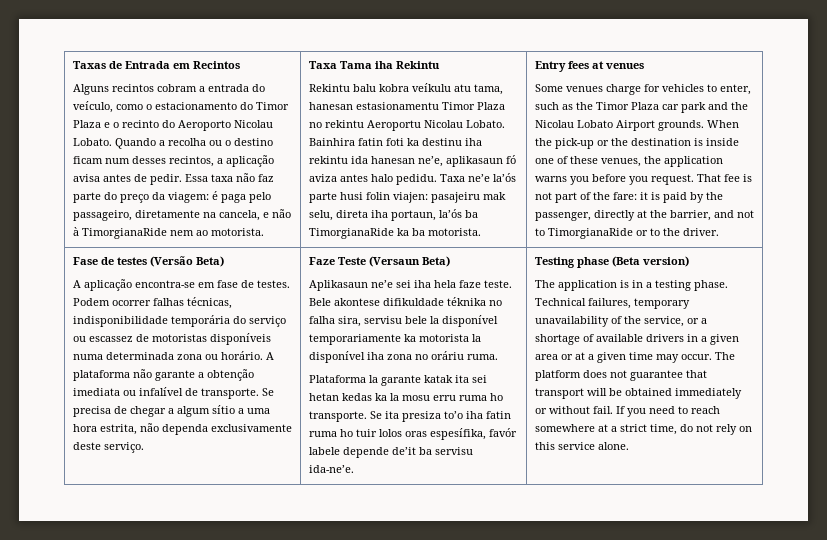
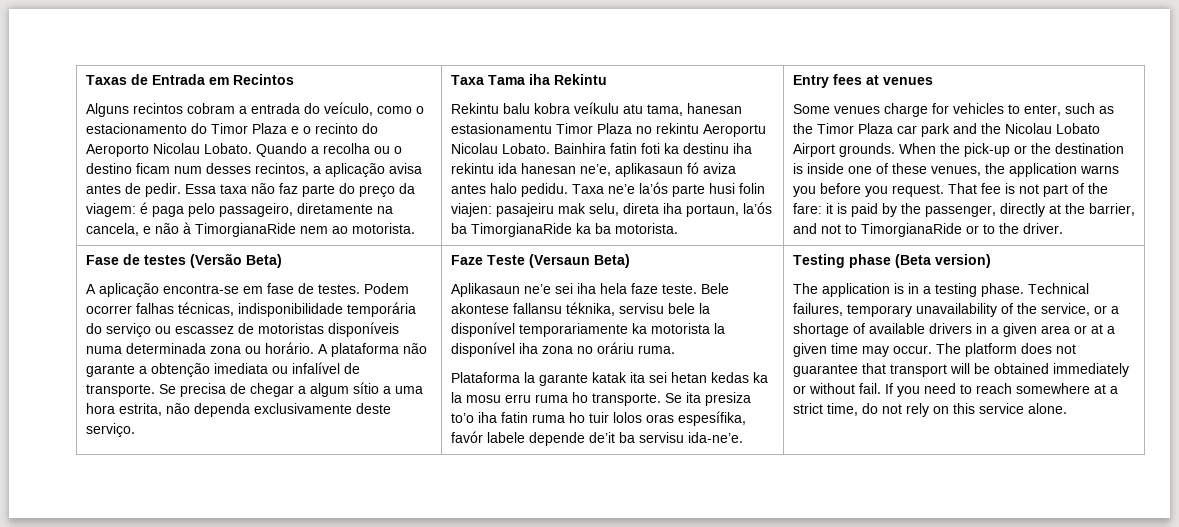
- Bele akontese difikuldade téknika no falha sira, servisu bele la disponível temporariamente ka motorista la disponível iha zona no oráriu ruma.
+ Bele akontese fallansu téknika, servisu bele la disponível temporariamente ka motorista la disponível iha zona no oráriu ruma.

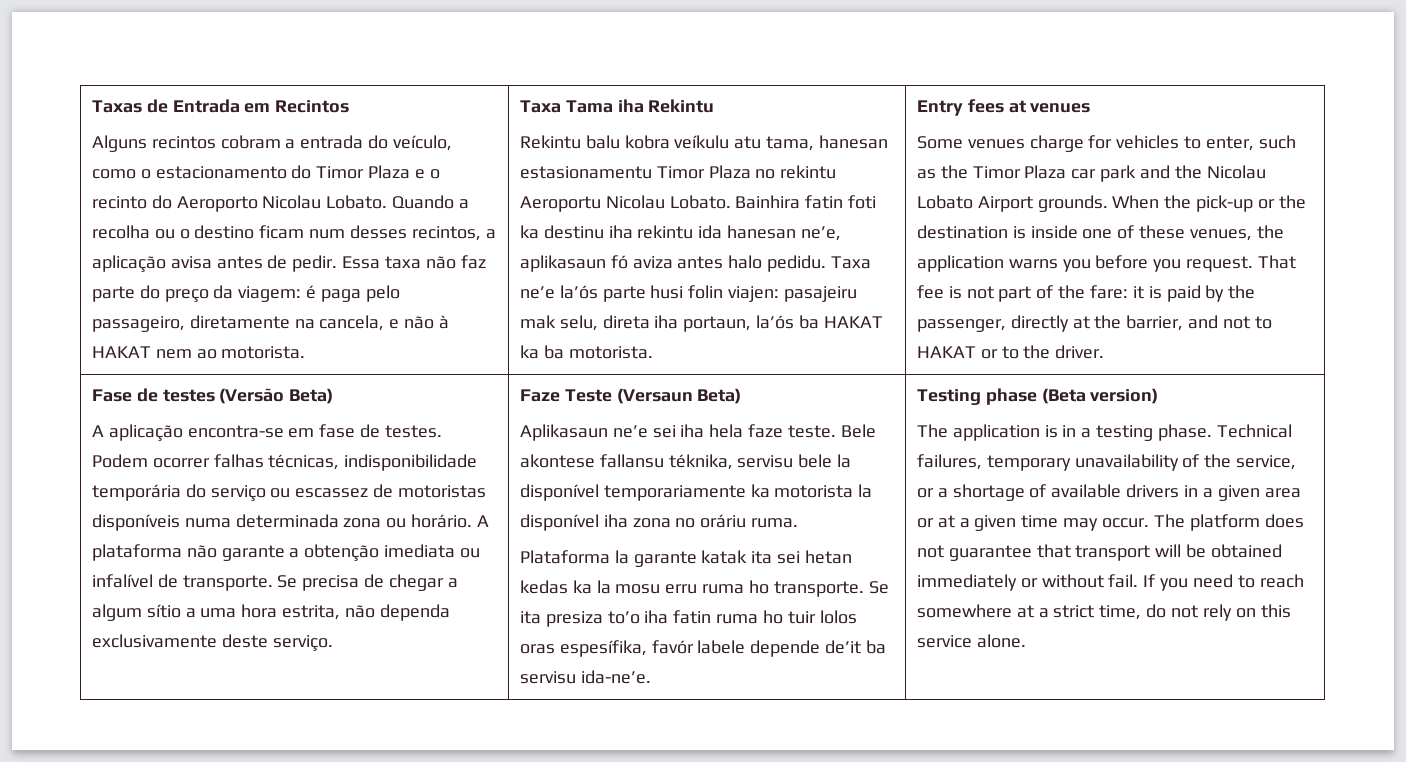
- Essa taxa não faz parte do preço da viagem: é paga pelo passageiro, diretamente na cancela, e não à TimorgianaRide nem ao motorista.
+ Essa taxa não faz parte do preço da viagem: é paga pelo passageiro, diretamente na cancela, e não à HAKAT nem ao motorista.
- Taxa ne’e la’ós parte husi folin viajen: pasajeiru mak selu, direta iha portaun, la’ós ba TimorgianaRide ka ba motorista.
+ Taxa ne’e la’ós parte husi folin viajen: pasajeiru mak selu, direta iha portaun, la’ós ba HAKAT ka ba motorista.
- That fee is not part of the fare: it is paid by the passenger, directly at the barrier, and not to TimorgianaRide or to the driver.
+ That fee is not part of the fare: it is paid by the passenger, directly at the barrier, and not to HAKAT or to the driver.

